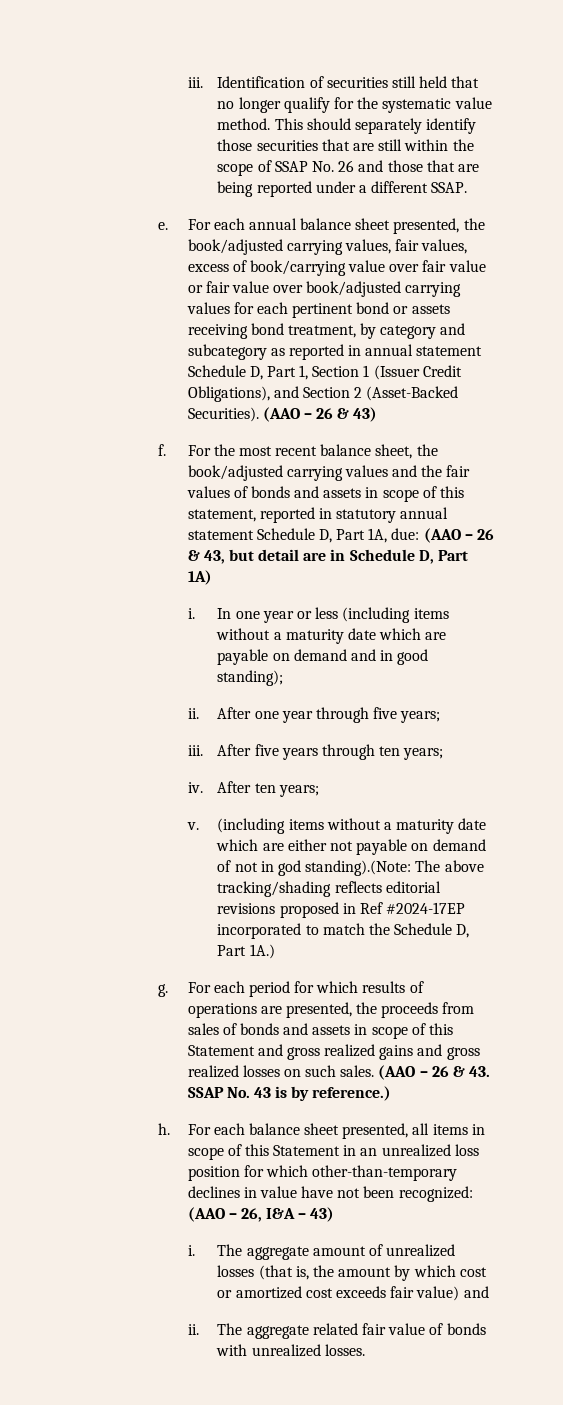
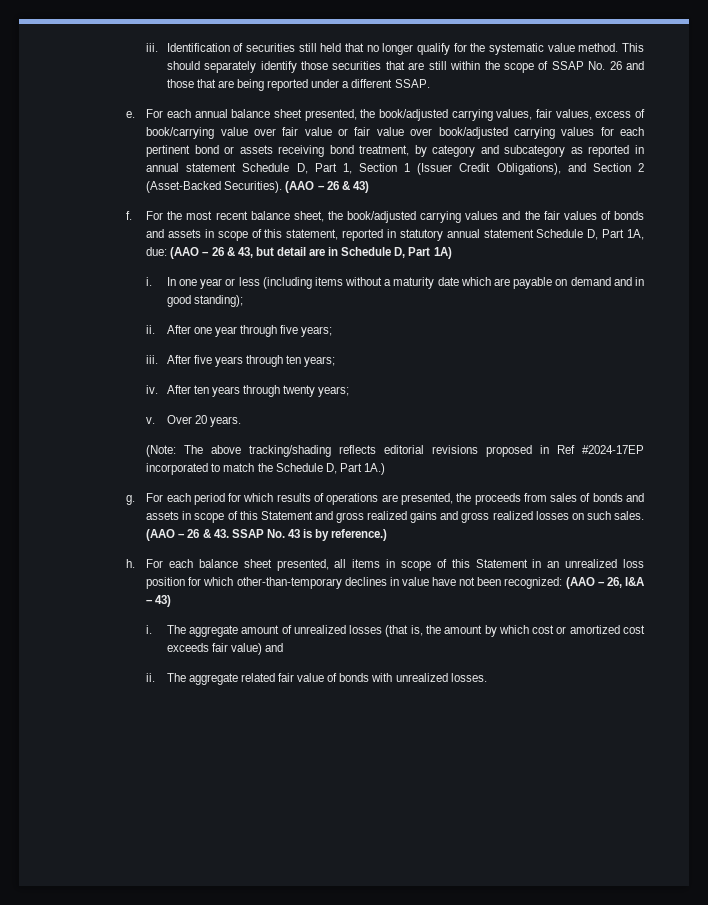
- After ten years;
+ After ten years through twenty years;
- (including items without a maturity date which are either not payable on demand of not in god standing).(Note: The above tracking/shading reflects editorial revisions proposed in Ref #2024-17EP incorporated to match the Schedule D, Part 1A.)
+ Over 20 years.
+ (Note: The above tracking/shading reflects editorial revisions proposed in Ref #2024-17EP incorporated to match the Schedule D, Part 1A.)

